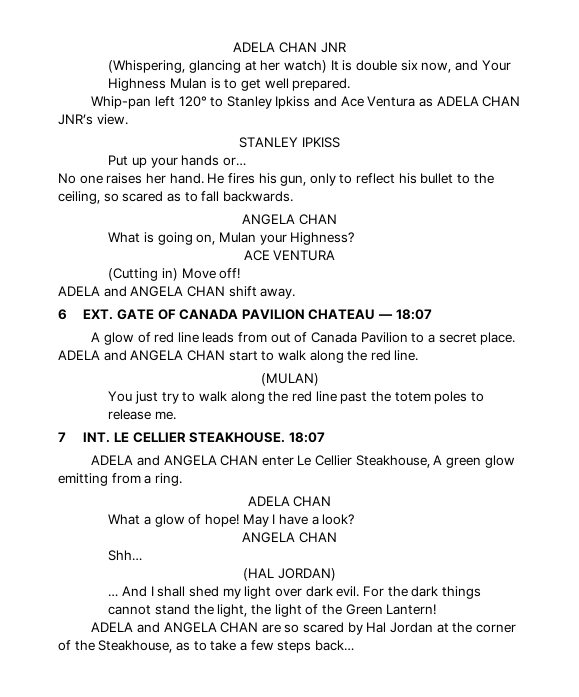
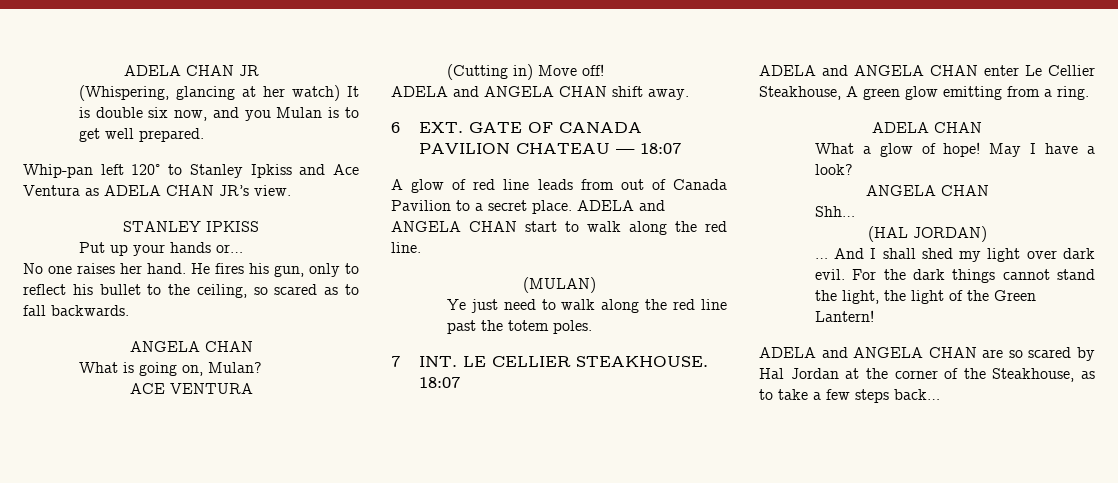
- ADELA CHAN JNR
+ ADELA CHAN JR
- (Whispering, glancing at her watch) It is double six now, and Your Highness Mulan is to get well prepared.
+ (Whispering, glancing at her watch) It is double six now, and you Mulan is to get well prepared.
- Whip-pan left 120° to Stanley Ipkiss and Ace Ventura as ADELA CHAN JNR’s view.
+ Whip-pan left 120° to Stanley Ipkiss and Ace Ventura as ADELA CHAN JR’s view.
- What is going on, Mulan your Highness?
+ What is going on, Mulan?
- You just try to walk along the red line past the totem poles to release me.
+ Ye just need to walk along the red line past the totem poles.

